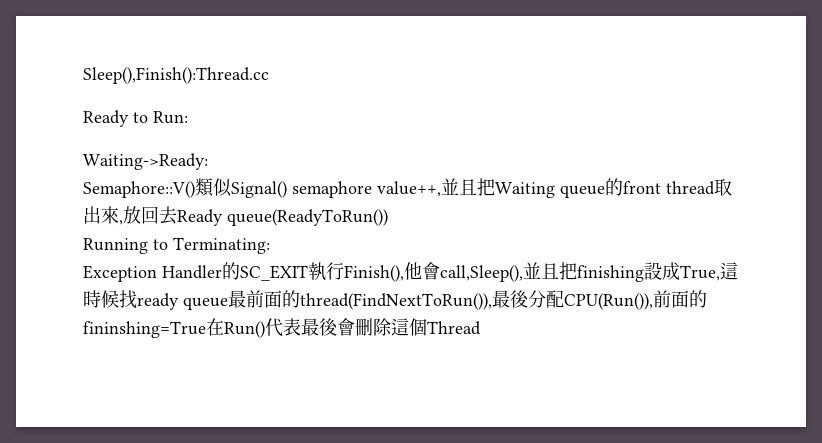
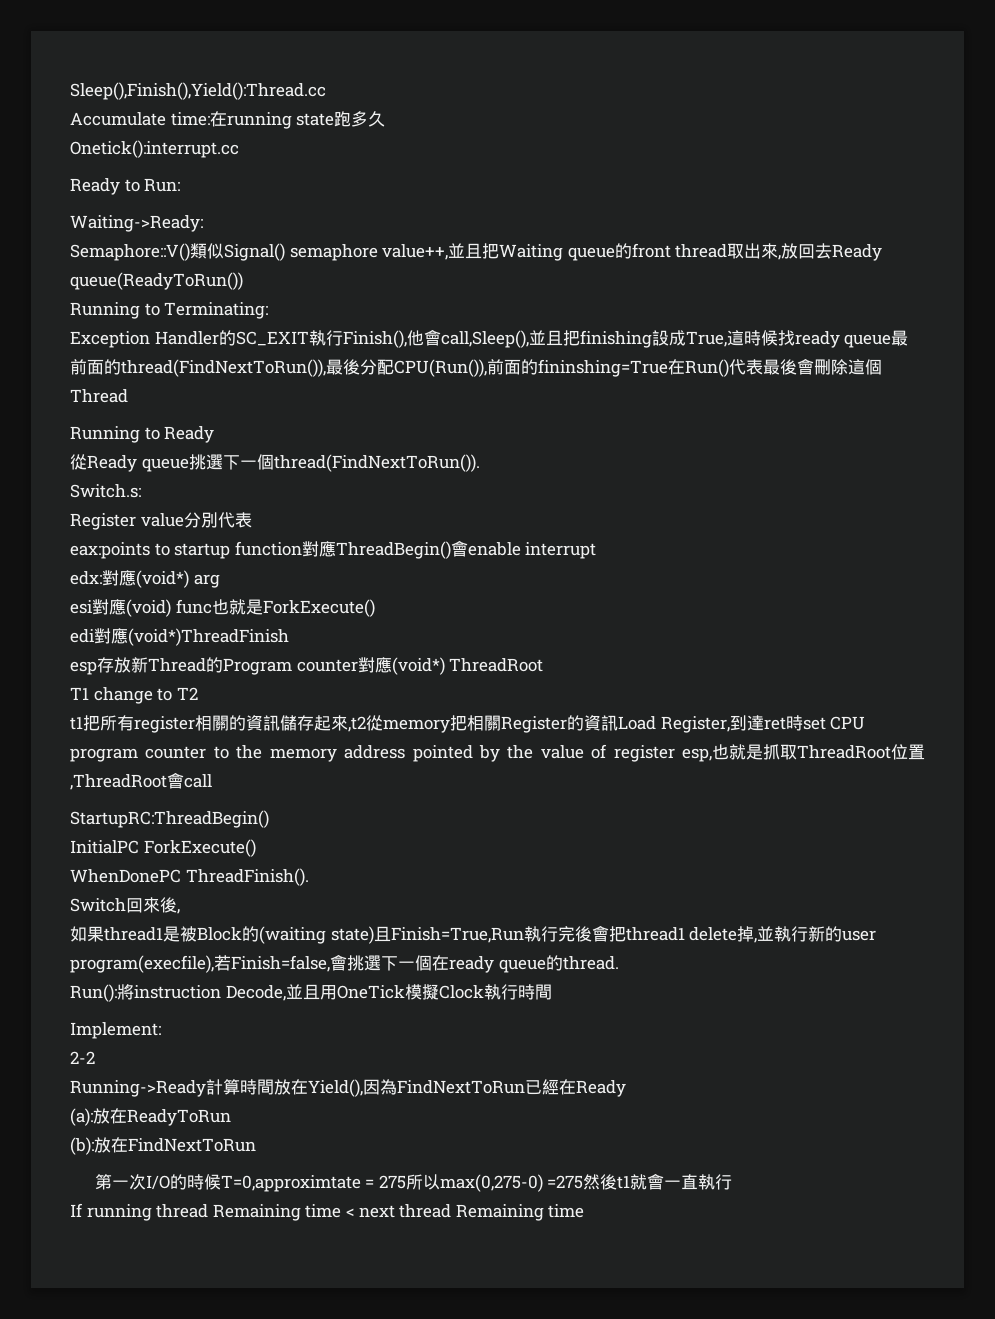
- Sleep(),Finish():Thread.cc
+ Sleep(),Finish(),Yield():Thread.cc
+ Accumulate time:在running state跑多久
+ Onetick():interrupt.cc
+ Running to Ready
+ 從Ready queue挑選下一個thread(FindNextToRun()).
+ Switch.s:
+ Register value分別代表
+ eax:points to startup function對應ThreadBegin()會enable interrupt
+ edx:對應(void*) arg
+ esi對應(void) func也就是ForkExecute()
+ edi對應(void*)ThreadFinish
+ esp存放新Thread的Program counter對應(void*) ThreadRoot
+ T1 change to T2
+ t1把所有register相關的資訊儲存起來,t2從memory把相關Register的資訊Load Register,到達ret時set CPU program counter to the memory address pointed by the value of register esp,也就是抓取ThreadRoot位置,ThreadRoot會call
+ StartupRC:ThreadBegin()
+ InitialPC ForkExecute()
+ WhenDonePC ThreadFinish().
+ Switch回來後,
+ 如果thread1是被Block的(waiting state)且Finish=True,Run執行完後會把thread1 delete掉,並執行新的user program(execfile),若Finish=false,會挑選下一個在ready queue的thread.
+ Run():將instruction Decode,並且用OneTick模擬Clock執行時間
+ Implement:
+ 2-2
+ Running->Ready計算時間放在Yield(),因為FindNextToRun已經在Ready
+ (a):放在ReadyToRun
+ (b):放在FindNextToRun
+ 第一次I/O的時候T=0,approximtate = 275所以max(0,275-0) =275然後t1就會一直執行
+ If running thread Remaining time < next thread Remaining time

